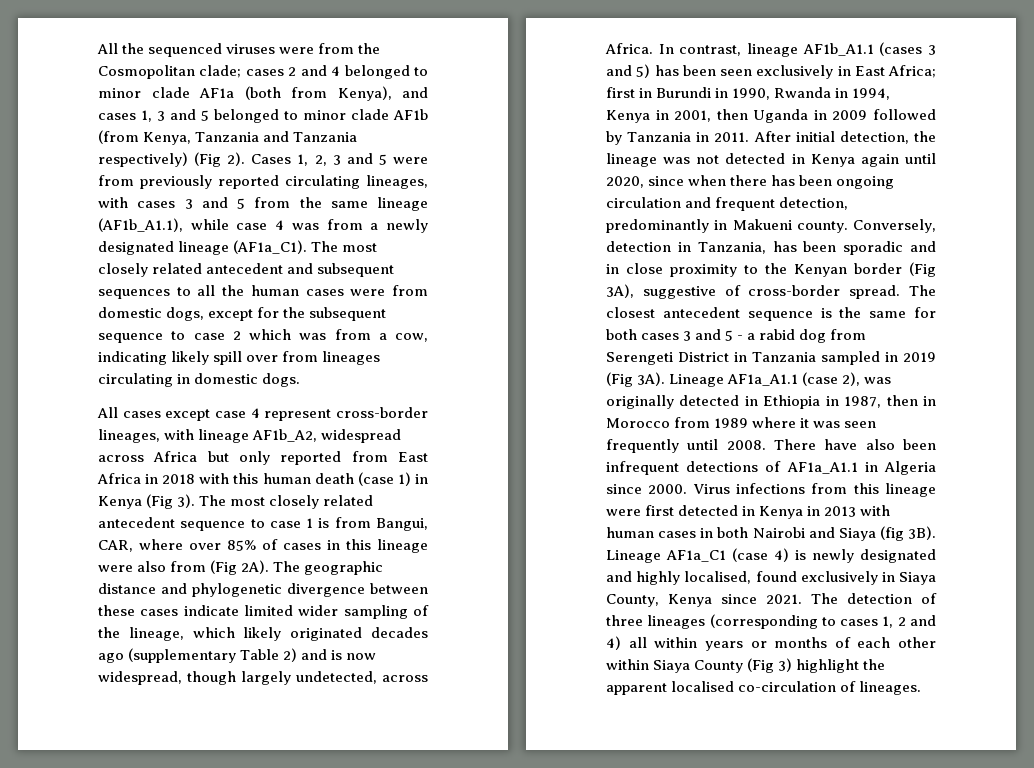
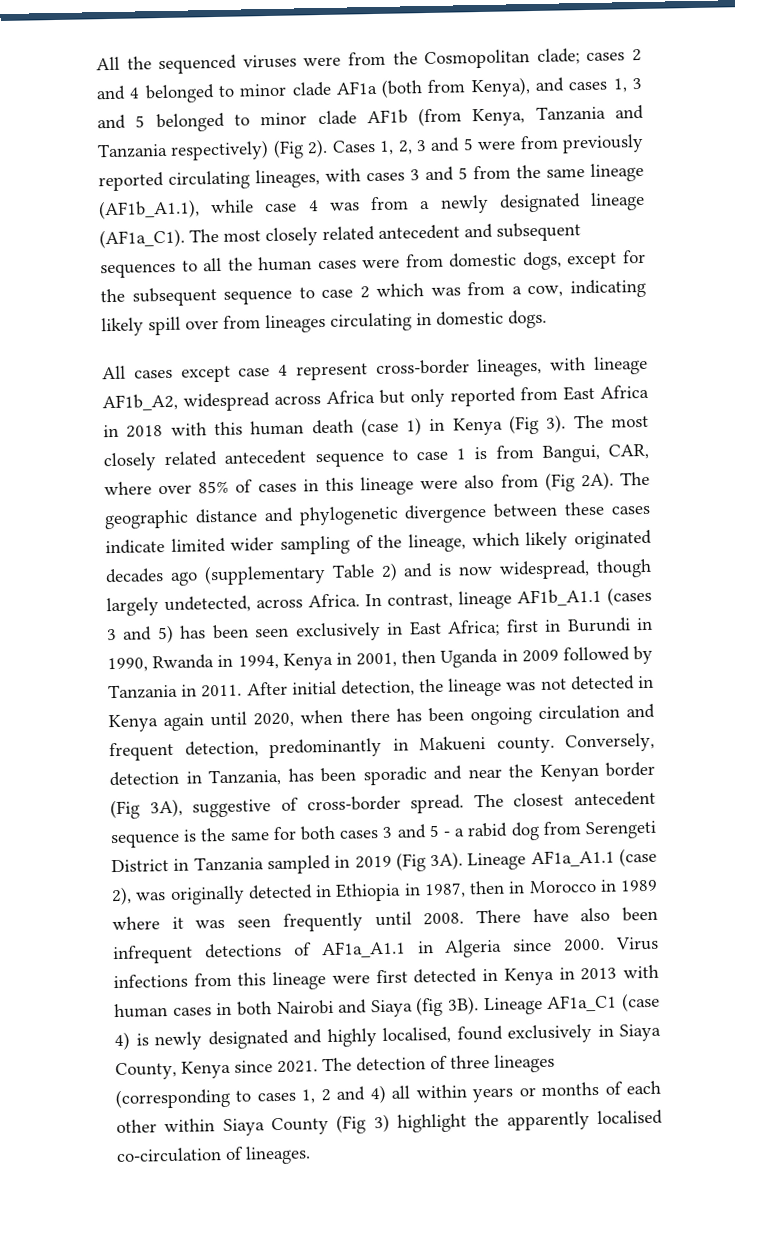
- After initial detection, the lineage was not detected in Kenya again until 2020, since when there has been ongoing circulation and frequent detection, predominantly in Makueni county.
+ After initial detection, the lineage was not detected in Kenya again until 2020, when there has been ongoing circulation and frequent detection, predominantly in Makueni county.
- Conversely, detection in Tanzania, has been sporadic and in close proximity to the Kenyan border (Fig 3A), suggestive of cross-border spread.
+ Conversely, detection in Tanzania, has been sporadic and near the Kenyan border (Fig 3A), suggestive of cross-border spread.
- Lineage AF1a_A1.1 (case 2), was originally detected in Ethiopia in 1987, then in Morocco from 1989 where it was seen frequently until 2008.
+ Lineage AF1a_A1.1 (case 2), was originally detected in Ethiopia in 1987, then in Morocco in 1989 where it was seen frequently until 2008.
- The detection of three lineages (corresponding to cases 1, 2 and 4) all within years or months of each other within Siaya County (Fig 3) highlight the apparent localised co-circulation of lineages.
+ The detection of three lineages (corresponding to cases 1, 2 and 4) all within years or months of each other within Siaya County (Fig 3) highlight the apparently localised co-circulation of lineages.

